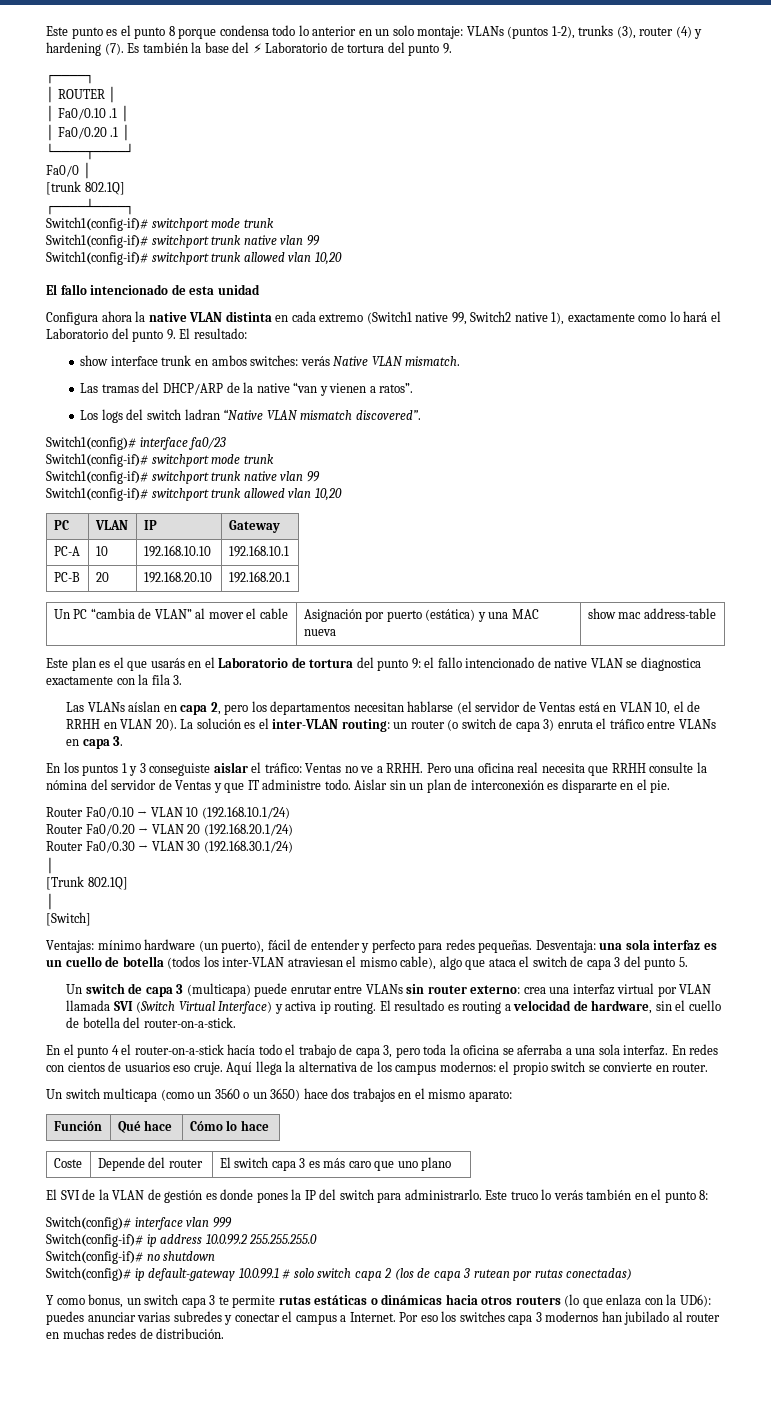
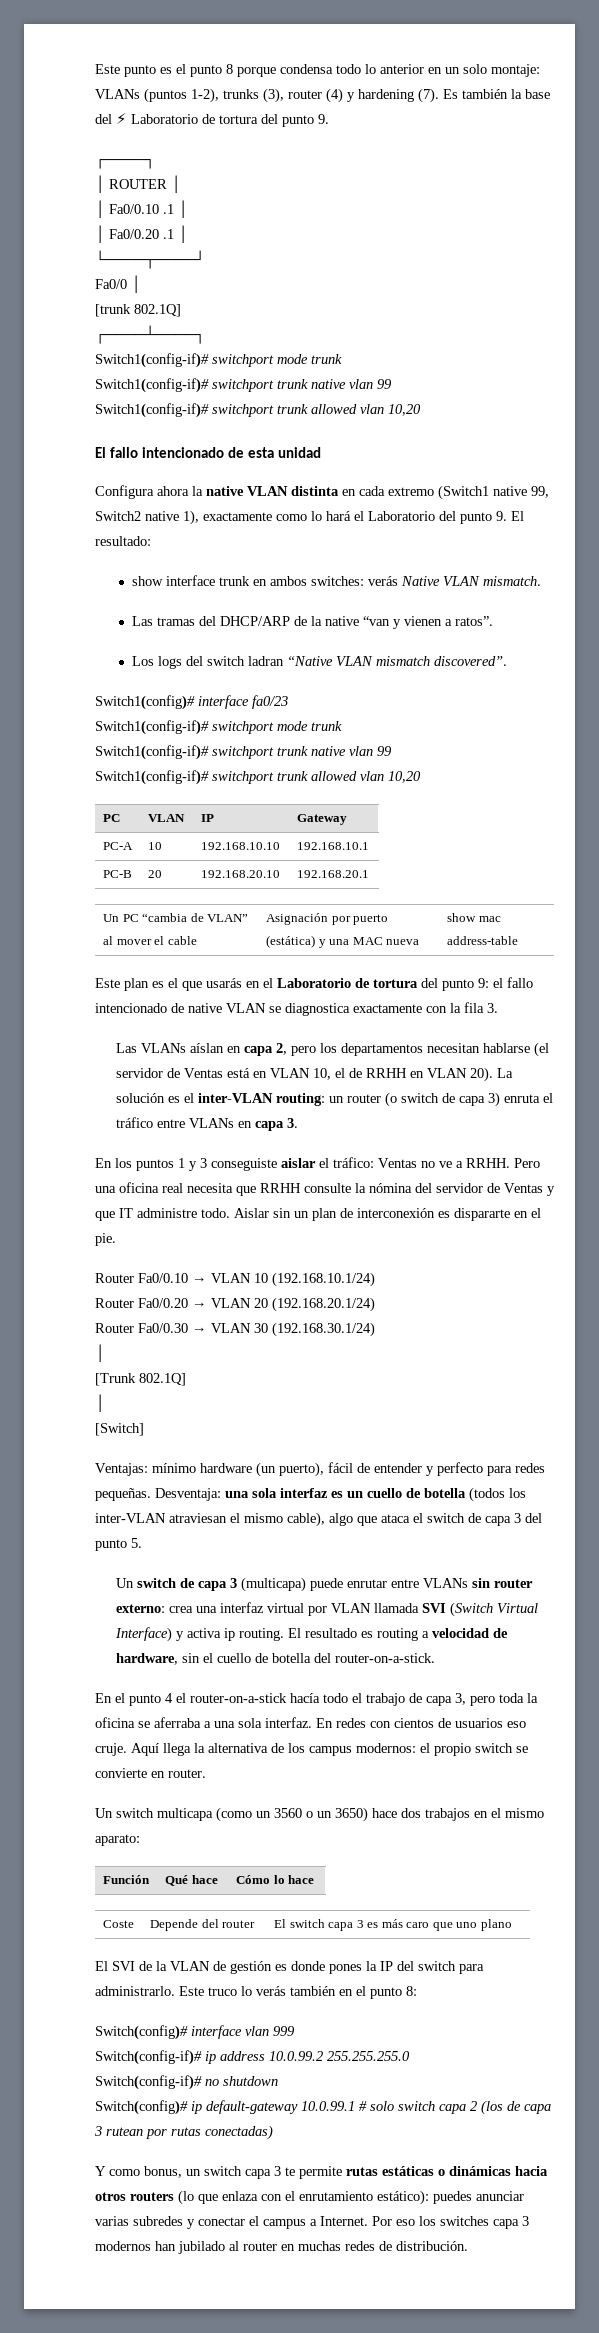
- Y como bonus, un switch capa 3 te permite rutas estáticas o dinámicas hacia otros routers (lo que enlaza con la UD6): puedes anunciar varias subredes y conectar el campus a Internet.
+ Y como bonus, un switch capa 3 te permite rutas estáticas o dinámicas hacia otros routers (lo que enlaza con el enrutamiento estático): puedes anunciar varias subredes y conectar el campus a Internet.

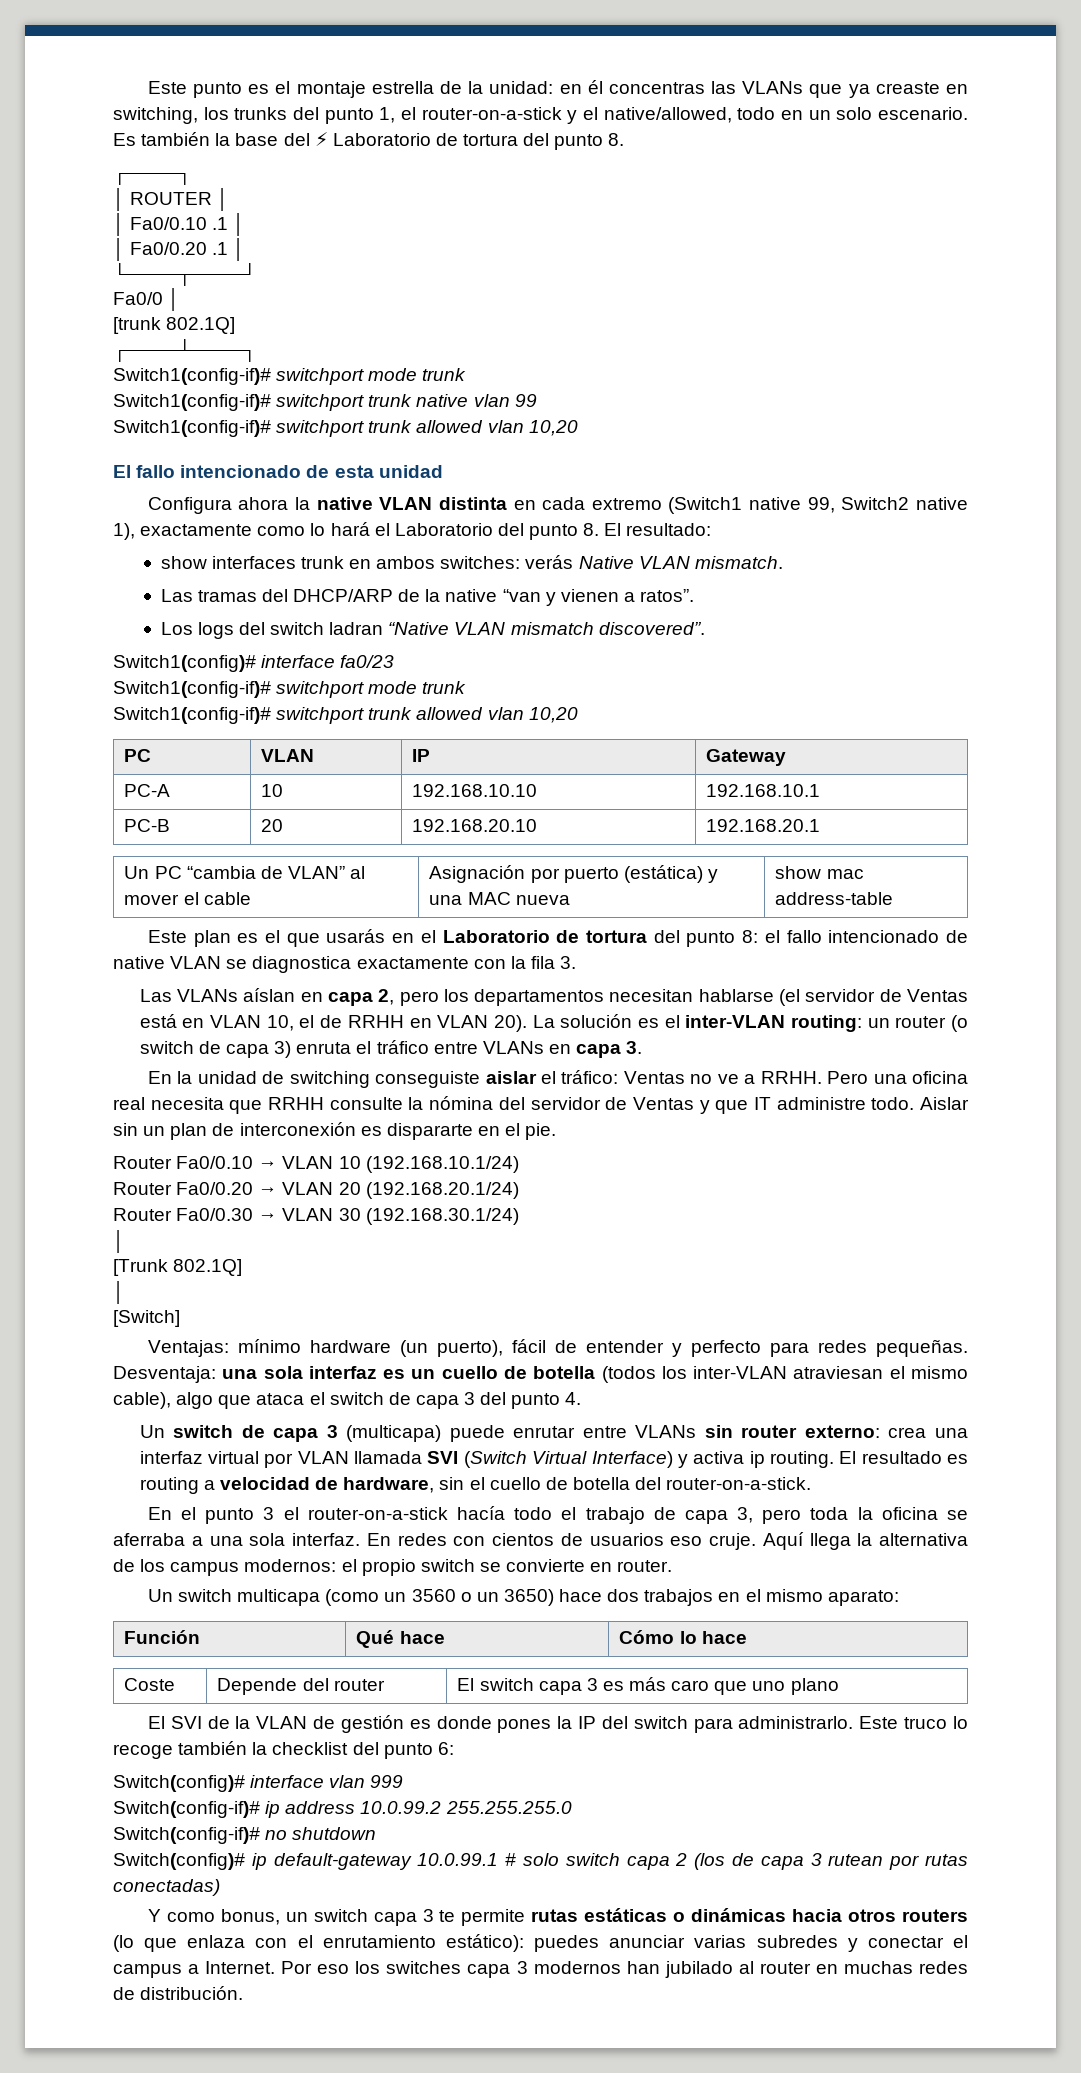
- Este punto es el punto 8 porque condensa todo lo anterior en un solo montaje: VLANs (puntos 1-2), trunks (3), router (4) y hardening (7).
+ Este punto es el montaje estrella de la unidad: en él concentras las VLANs que ya creaste en switching, los trunks del punto 1, el router-on-a-stick y el native/allowed, todo en un solo escenario.
- Es también la base del ⚡ Laboratorio de tortura del punto 9.
+ Es también la base del ⚡ Laboratorio de tortura del punto 8.
- Configura ahora la native VLAN distinta en cada extremo (Switch1 native 99, Switch2 native 1), exactamente como lo hará el Laboratorio del punto 9. El resultado:
+ Configura ahora la native VLAN distinta en cada extremo (Switch1 native 99, Switch2 native 1), exactamente como lo hará el Laboratorio del punto 8. El resultado:
- show interface trunk en ambos switches: verás Native VLAN mismatch.
+ show interfaces trunk en ambos switches: verás Native VLAN mismatch.
  Switch1(config)# interface fa0/23
  Switch1(config-if)# switchport mode trunk
- Switch1(config-if)# switchport trunk native vlan 99
- Este plan es el que usarás en el Laboratorio de tortura del punto 9: el fallo intencionado de native VLAN se diagnostica exactamente con la fila 3.
+ Este plan es el que usarás en el Laboratorio de tortura del punto 8: el fallo intencionado de native VLAN se diagnostica exactamente con la fila 3.
- En los puntos 1 y 3 conseguiste aislar el tráfico: Ventas no ve a RRHH.
+ En la unidad de switching conseguiste aislar el tráfico: Ventas no ve a RRHH.
- Desventaja: una sola interfaz es un cuello de botella (todos los inter-VLAN atraviesan el mismo cable), algo que ataca el switch de capa 3 del punto 5.
+ Desventaja: una sola interfaz es un cuello de botella (todos los inter-VLAN atraviesan el mismo cable), algo que ataca el switch de capa 3 del punto 4.
- En el punto 4 el router-on-a-stick hacía todo el trabajo de capa 3, pero toda la oficina se aferraba a una sola interfaz.
+ En el punto 3 el router-on-a-stick hacía todo el trabajo de capa 3, pero toda la oficina se aferraba a una sola interfaz.
- Este truco lo verás también en el punto 8:
+ Este truco lo recoge también la checklist del punto 6:

